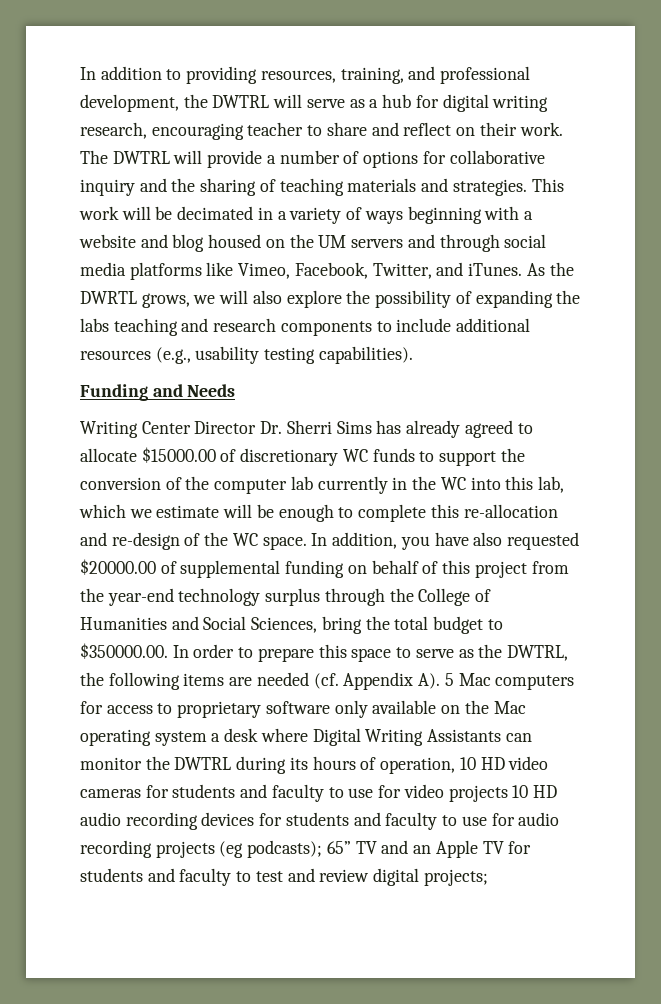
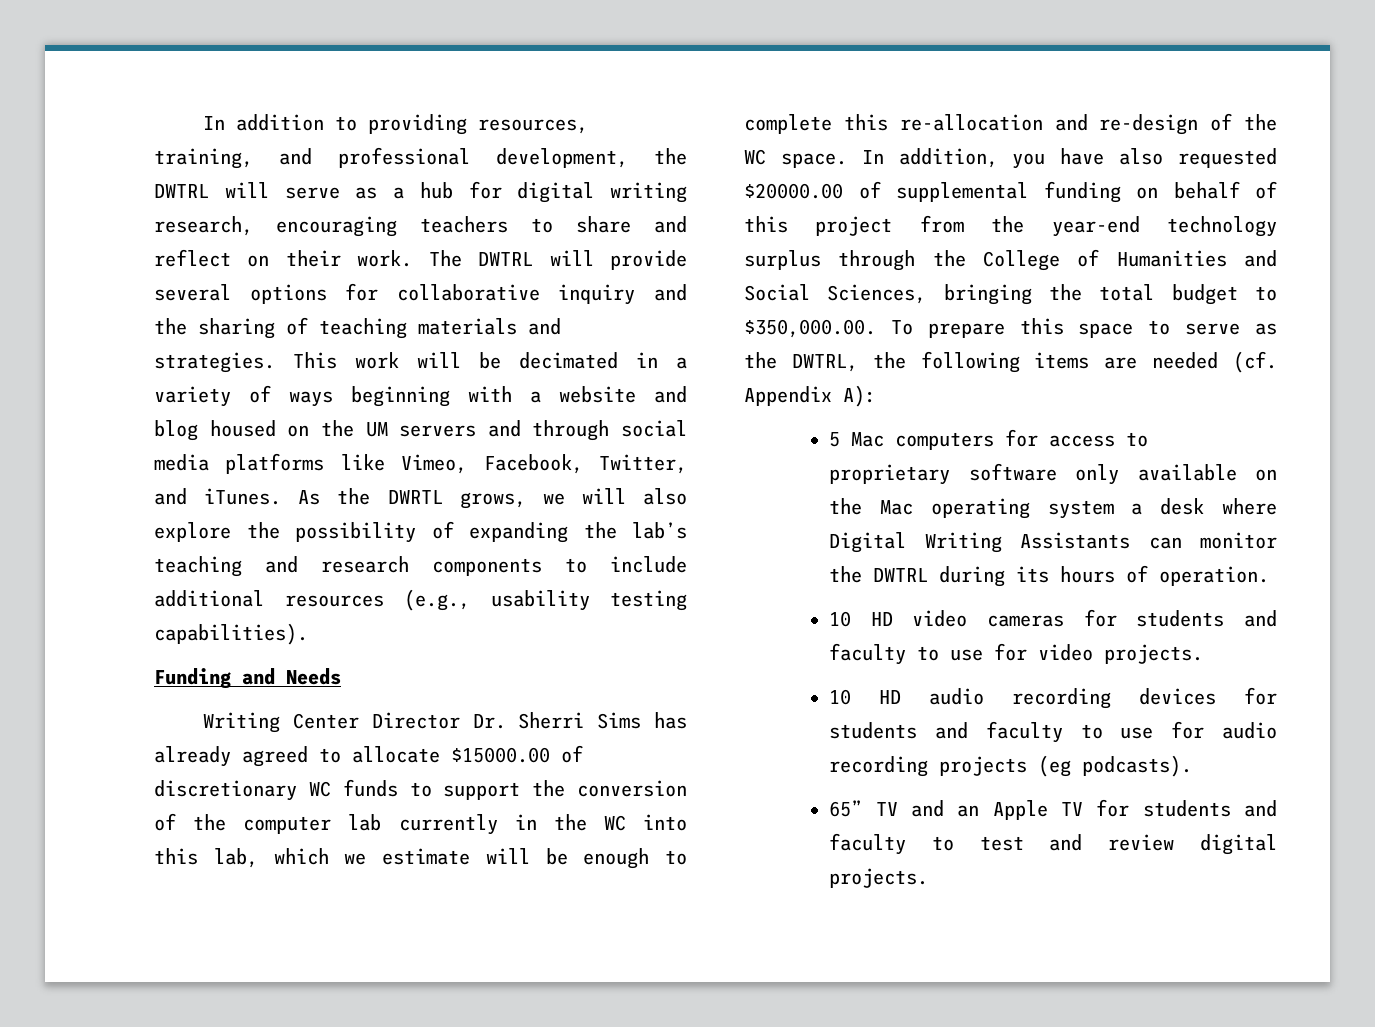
- In addition to providing resources, training, and professional development, the DWTRL will serve as a hub for digital writing research, encouraging teacher to share and reflect on their work.
+ In addition to providing resources, training, and professional development, the DWTRL will serve as a hub for digital writing research, encouraging teachers to share and reflect on their work.
- The DWTRL will provide a number of options for collaborative inquiry and the sharing of teaching materials and strategies.
+ The DWTRL will provide several options for collaborative inquiry and the sharing of teaching materials and strategies.
- As the DWRTL grows, we will also explore the possibility of expanding the labs teaching and research components to include additional resources (e.g., usability testing capabilities).
+ As the DWRTL grows, we will also explore the possibility of expanding the lab’s teaching and research components to include additional resources (e.g., usability testing capabilities).
- In addition, you have also requested $20000.00 of supplemental funding on behalf of this project from the year-end technology surplus through the College of Humanities and Social Sciences, bring the total budget to $350000.00. In order to prepare this space to serve as the DWTRL, the following items are needed (cf. Appendix A). 5 Mac computers for access to proprietary software only available on the Mac operating system a desk where Digital Writing Assistants can monitor the DWTRL during its hours of operation, 10 HD video cameras for students and faculty to use for video projects 10 HD audio recording devices for students and faculty to use for audio recording projects (eg podcasts); 65” TV and an Apple TV for students and faculty to test and review digital projects;
+ In addition, you have also requested $20000.00 of supplemental funding on behalf of this project from the year-end technology surplus through the College of Humanities and Social Sciences, bringing the total budget to $350,000.00. To prepare this space to serve as the DWTRL, the following items are needed (cf. Appendix A):
+ 5 Mac computers for access to proprietary software only available on the Mac operating system a desk where Digital Writing Assistants can monitor the DWTRL during its hours of operation.
+ 10 HD video cameras for students and faculty to use for video projects.
+ 10 HD audio recording devices for students and faculty to use for audio recording projects (eg podcasts).
+ 65” TV and an Apple TV for students and faculty to test and review digital projects.

